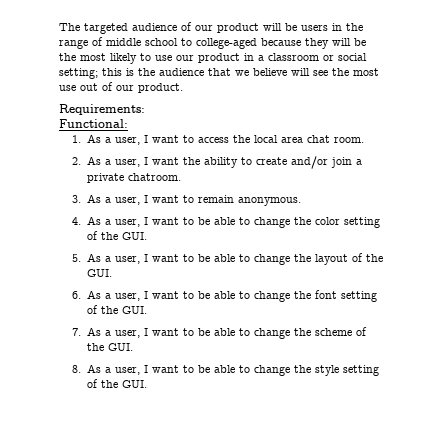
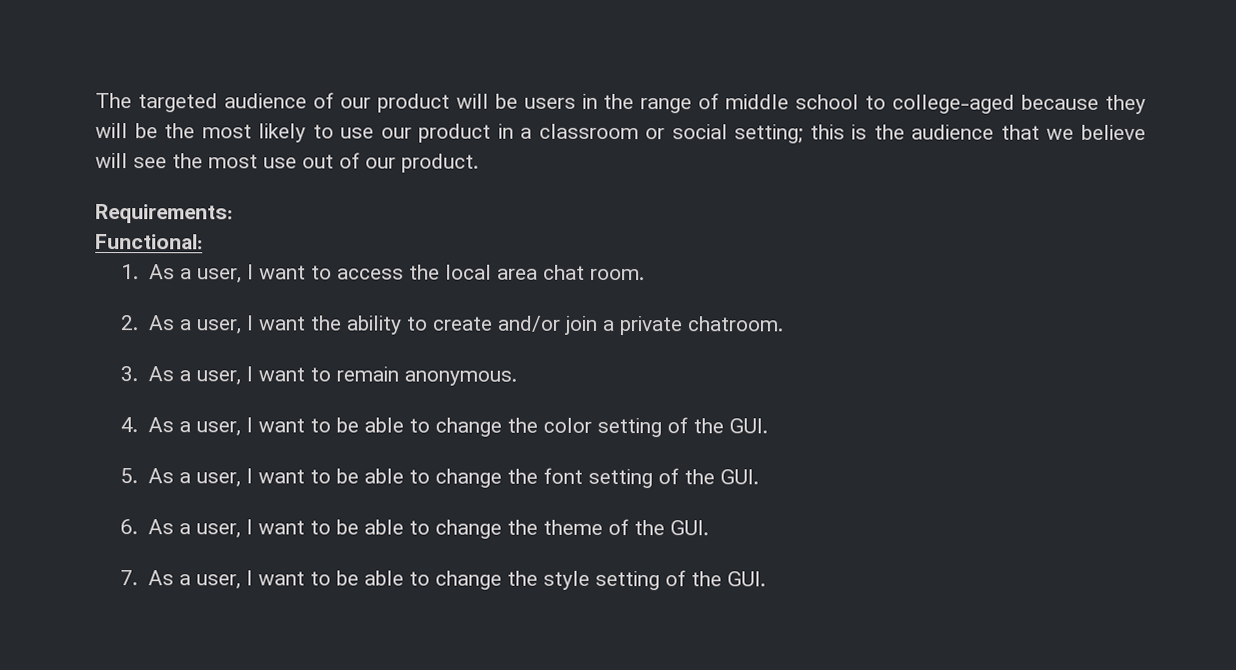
- 5. As a user, I want to be able to change the layout of the GUI.
- 6. As a user, I want to be able to change the font setting of the GUI.
+ 5. As a user, I want to be able to change the font setting of the GUI.
- 7. As a user, I want to be able to change the scheme of the GUI.
- 8. As a user, I want to be able to change the style setting of the GUI.
+ 6. As a user, I want to be able to change the theme of the GUI.
+ 7. As a user, I want to be able to change the style setting of the GUI.

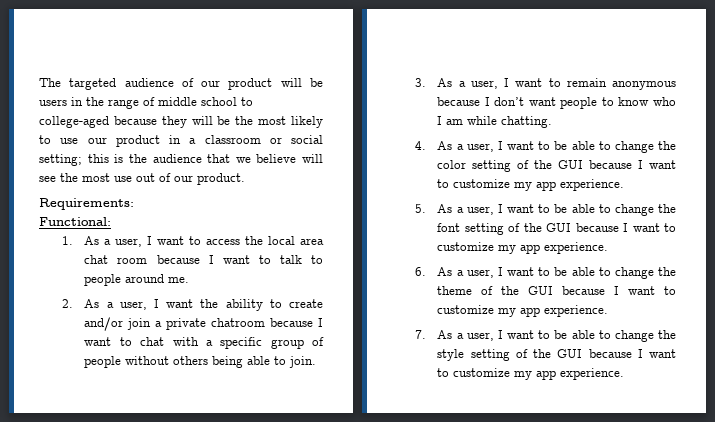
- 1. As a user, I want to access the local area chat room.
+ 1. As a user, I want to access the local area chat room because I want to talk to people around me.
- 2. As a user, I want the ability to create and/or join a private chatroom.
+ 2. As a user, I want the ability to create and/or join a private chatroom because I want to chat with a specific group of people without others being able to join.
- 3. As a user, I want to remain anonymous.
+ 3. As a user, I want to remain anonymous because I don’t want people to know who I am while chatting.
- 4. As a user, I want to be able to change the color setting of the GUI.
+ 4. As a user, I want to be able to change the color setting of the GUI because I want to customize my app experience.
- 5. As a user, I want to be able to change the font setting of the GUI.
+ 5. As a user, I want to be able to change the font setting of the GUI because I want to customize my app experience.
- 6. As a user, I want to be able to change the theme of the GUI.
+ 6. As a user, I want to be able to change the theme of the GUI because I want to customize my app experience.
- 7. As a user, I want to be able to change the style setting of the GUI.
+ 7. As a user, I want to be able to change the style setting of the GUI because I want to customize my app experience.

